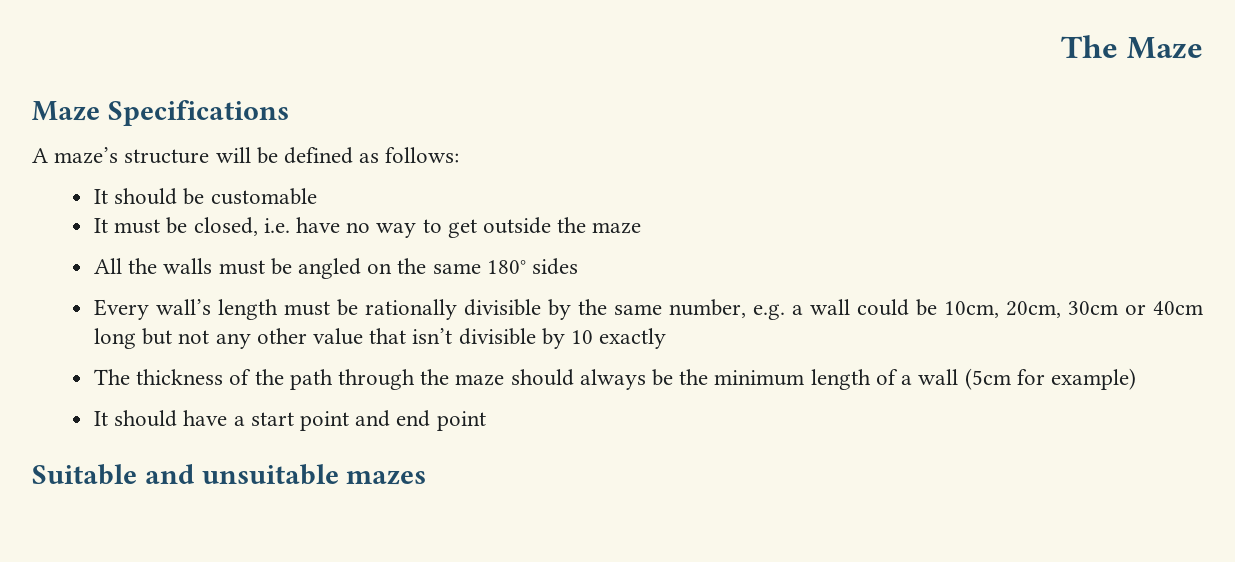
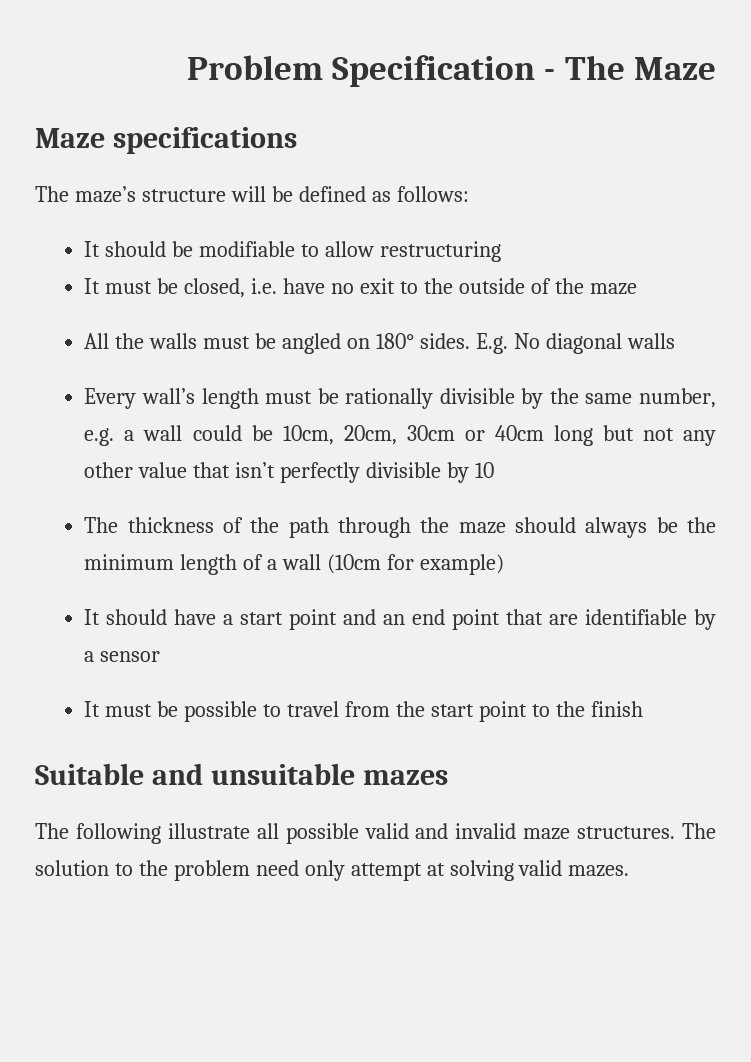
- The Maze
+ Problem Specification - The Maze
- Maze Specifications
- A maze’s structure will be defined as follows:
+ Maze specifications
+ The maze’s structure will be defined as follows:
- It should be customable
+ It should be modifiable to allow restructuring
- It must be closed, i.e. have no way to get outside the maze
+ It must be closed, i.e. have no exit to the outside of the maze
- All the walls must be angled on the same 180° sides
+ All the walls must be angled on 180° sides. E.g. No diagonal walls
- Every wall’s length must be rationally divisible by the same number, e.g. a wall could be 10cm, 20cm, 30cm or 40cm long but not any other value that isn’t divisible by 10 exactly
+ Every wall’s length must be rationally divisible by the same number, e.g. a wall could be 10cm, 20cm, 30cm or 40cm long but not any other value that isn’t perfectly divisible by 10
- The thickness of the path through the maze should always be the minimum length of a wall (5cm for example)
+ The thickness of the path through the maze should always be the minimum length of a wall (10cm for example)
- It should have a start point and end point
+ It should have a start point and an end point that are identifiable by a sensor
+ It must be possible to travel from the start point to the finish
  Suitable and unsuitable mazes
+ The following illustrate all possible valid and invalid maze structures. The solution to the problem need only attempt at solving valid mazes.

